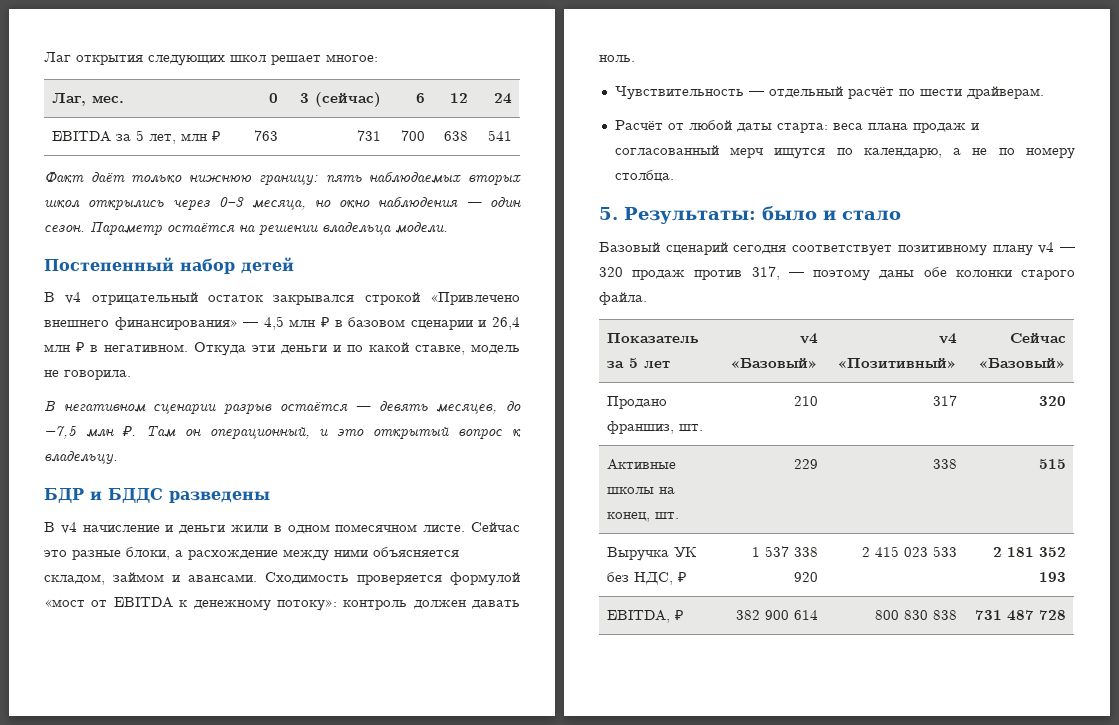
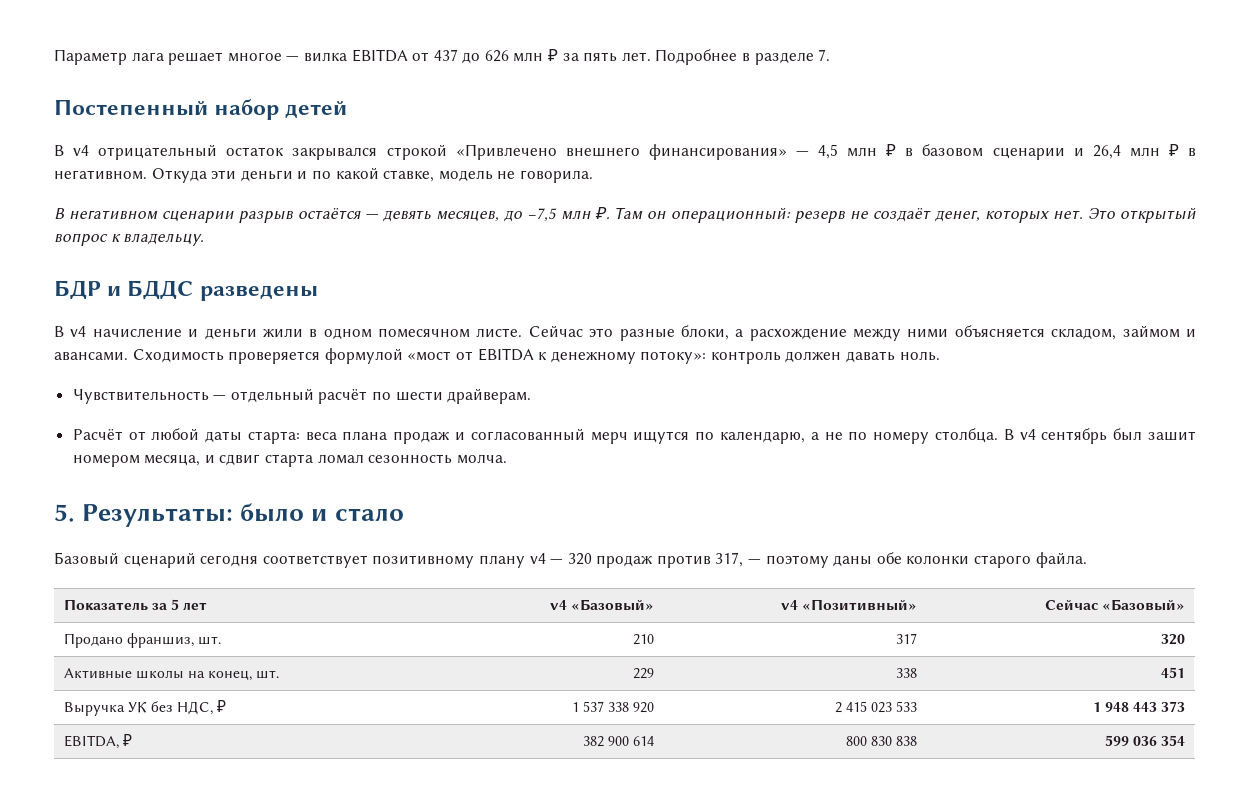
- Лаг открытия следующих школ решает многое:
- Лаг, мес. | 0 | 3 (сейчас) | 6 | 12 | 24
- EBITDA за 5 лет, млн ₽ | 763 | 731 | 700 | 638 | 541
- Факт даёт только нижнюю границу: пять наблюдаемых вторых школ открылись через 0–3 месяца, но окно наблюдения — один сезон. Параметр остаётся на решении владельца модели.
+ Параметр лага решает многое — вилка EBITDA от 437 до 626 млн ₽ за пять лет. Подробнее в разделе 7.
- Там он операционный, и это открытый вопрос к владельцу.
+ Там он операционный: резерв не создаёт денег, которых нет. Это открытый вопрос к владельцу.
+ В v4 сентябрь был зашит номером месяца, и сдвиг старта ломал сезонность молча.
- Активные школы на конец, шт. | 229 | 338 | 515
+ Активные школы на конец, шт. | 229 | 338 | 451
- Выручка УК без НДС, ₽ | 1 537 338 920 | 2 415 023 533 | 2 181 352 193
+ Выручка УК без НДС, ₽ | 1 537 338 920 | 2 415 023 533 | 1 948 443 373
- EBITDA, ₽ | 382 900 614 | 800 830 838 | 731 487 728
+ EBITDA, ₽ | 382 900 614 | 800 830 838 | 599 036 354

